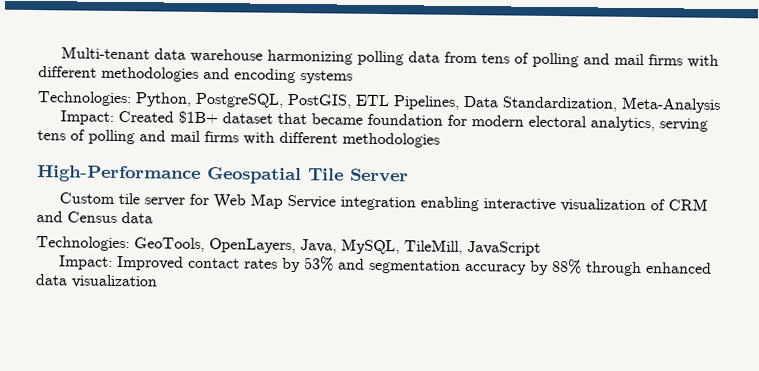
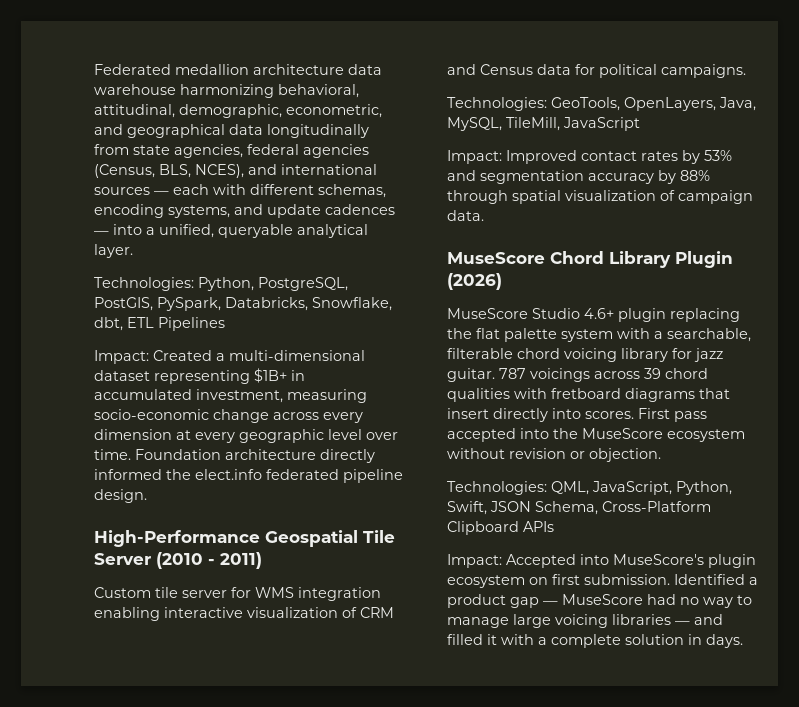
- Multi-tenant data warehouse harmonizing polling data from tens of polling and mail firms with different methodologies and encoding systems
- Technologies: Python, PostgreSQL, PostGIS, ETL Pipelines, Data Standardization, Meta-Analysis
- Impact: Created $1B+ dataset that became foundation for modern electoral analytics, serving tens of polling and mail firms with different methodologies
+ Federated medallion architecture data warehouse harmonizing behavioral, attitudinal, demographic, econometric, and geographical data longitudinally from state agencies, federal agencies (Census, BLS, NCES), and international sources — each with different schemas, encoding systems, and update cadences — into a unified, queryable analytical layer.
+ Technologies: Python, PostgreSQL, PostGIS, PySpark, Databricks, Snowflake, dbt, ETL Pipelines
+ Impact: Created a multi-dimensional dataset representing $1B+ in accumulated investment, measuring socio-economic change across every dimension at every geographic level over time. Foundation architecture directly informed the elect.info federated pipeline design.
- High-Performance Geospatial Tile Server
+ High-Performance Geospatial Tile Server (2010 - 2011)
- Custom tile server for Web Map Service integration enabling interactive visualization of CRM and Census data
+ Custom tile server for WMS integration enabling interactive visualization of CRM and Census data for political campaigns.
- Impact: Improved contact rates by 53% and segmentation accuracy by 88% through enhanced data visualization
+ Impact: Improved contact rates by 53% and segmentation accuracy by 88% through spatial visualization of campaign data.
+ MuseScore Chord Library Plugin (2026)
+ MuseScore Studio 4.6+ plugin replacing the flat palette system with a searchable, filterable chord voicing library for jazz guitar. 787 voicings across 39 chord qualities with fretboard diagrams that insert directly into scores. First pass accepted into the MuseScore ecosystem without revision or objection.
+ Technologies: QML, JavaScript, Python, Swift, JSON Schema, Cross-Platform Clipboard APIs
+ Impact: Accepted into MuseScore's plugin ecosystem on first submission. Identified a product gap — MuseScore had no way to manage large voicing libraries — and filled it with a complete solution in days.

